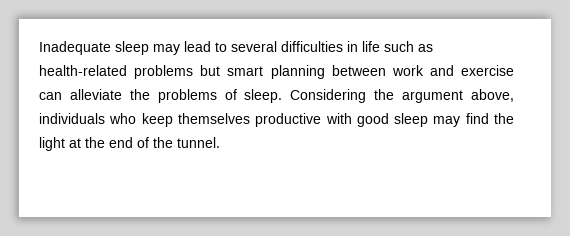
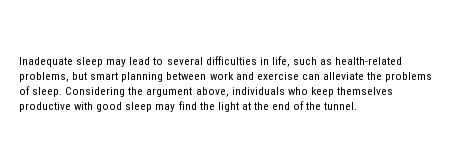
- Inadequate sleep may lead to several difficulties in life such as health-related problems but smart planning between work and exercise can alleviate the problems of sleep.
+ Inadequate sleep may lead to several difficulties in life, such as health-related problems, but smart planning between work and exercise can alleviate the problems of sleep.

